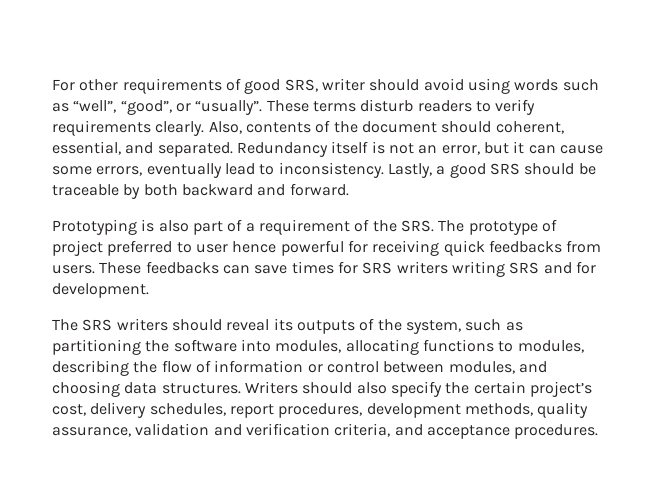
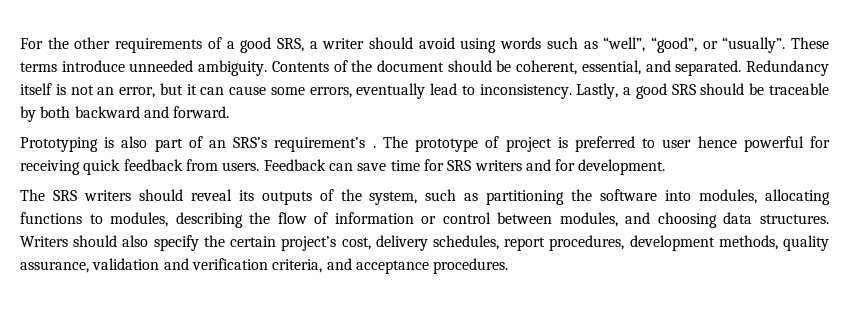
- For other requirements of good SRS, writer should avoid using words such as “well”, “good”, or “usually”.
+ For the other requirements of a good SRS, a writer should avoid using words such as “well”, “good”, or “usually”.
- These terms disturb readers to verify requirements clearly. Also, contents of the document should coherent, essential, and separated.
+ These terms introduce unneeded ambiguity. Contents of the document should be coherent, essential, and separated.
- Prototyping is also part of a requirement of the SRS. The prototype of project preferred to user hence powerful for receiving quick feedbacks from users.
+ Prototyping is also part of an SRS’s requirement’s . The prototype of project is preferred to user hence powerful for receiving quick feedback from users.
- These feedbacks can save times for SRS writers writing SRS and for development.
+ Feedback can save time for SRS writers and for development.

